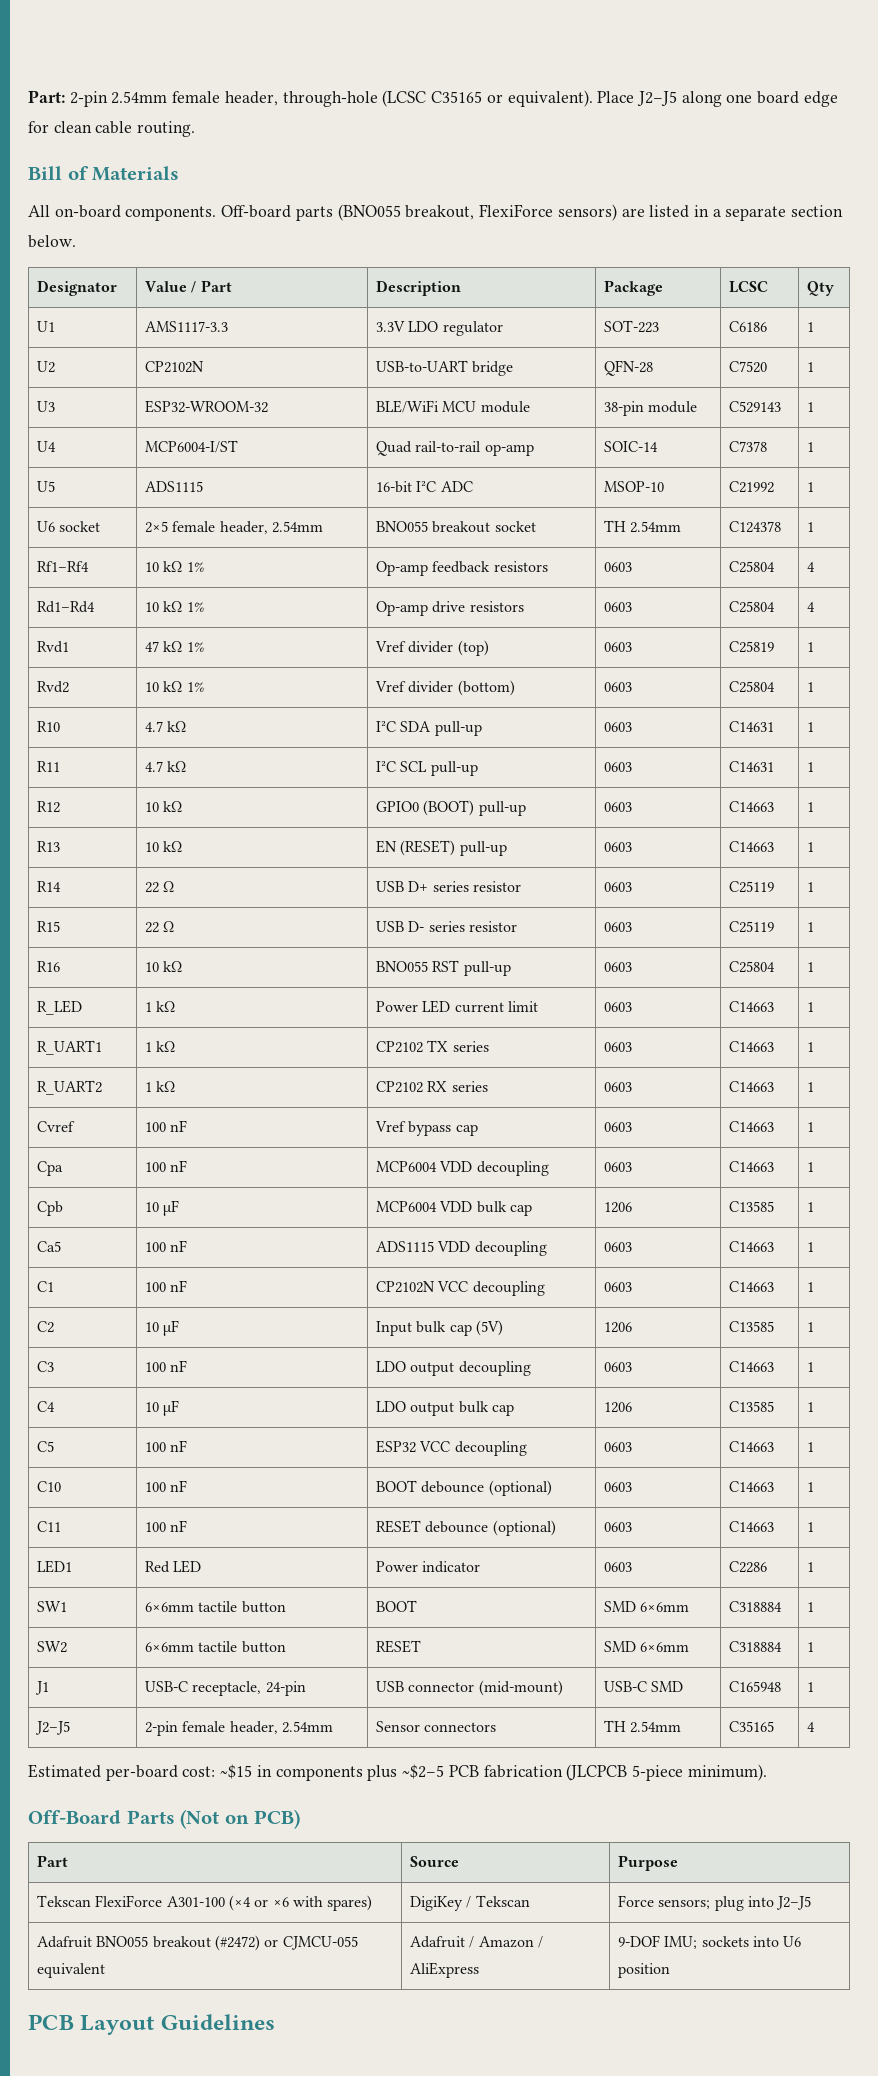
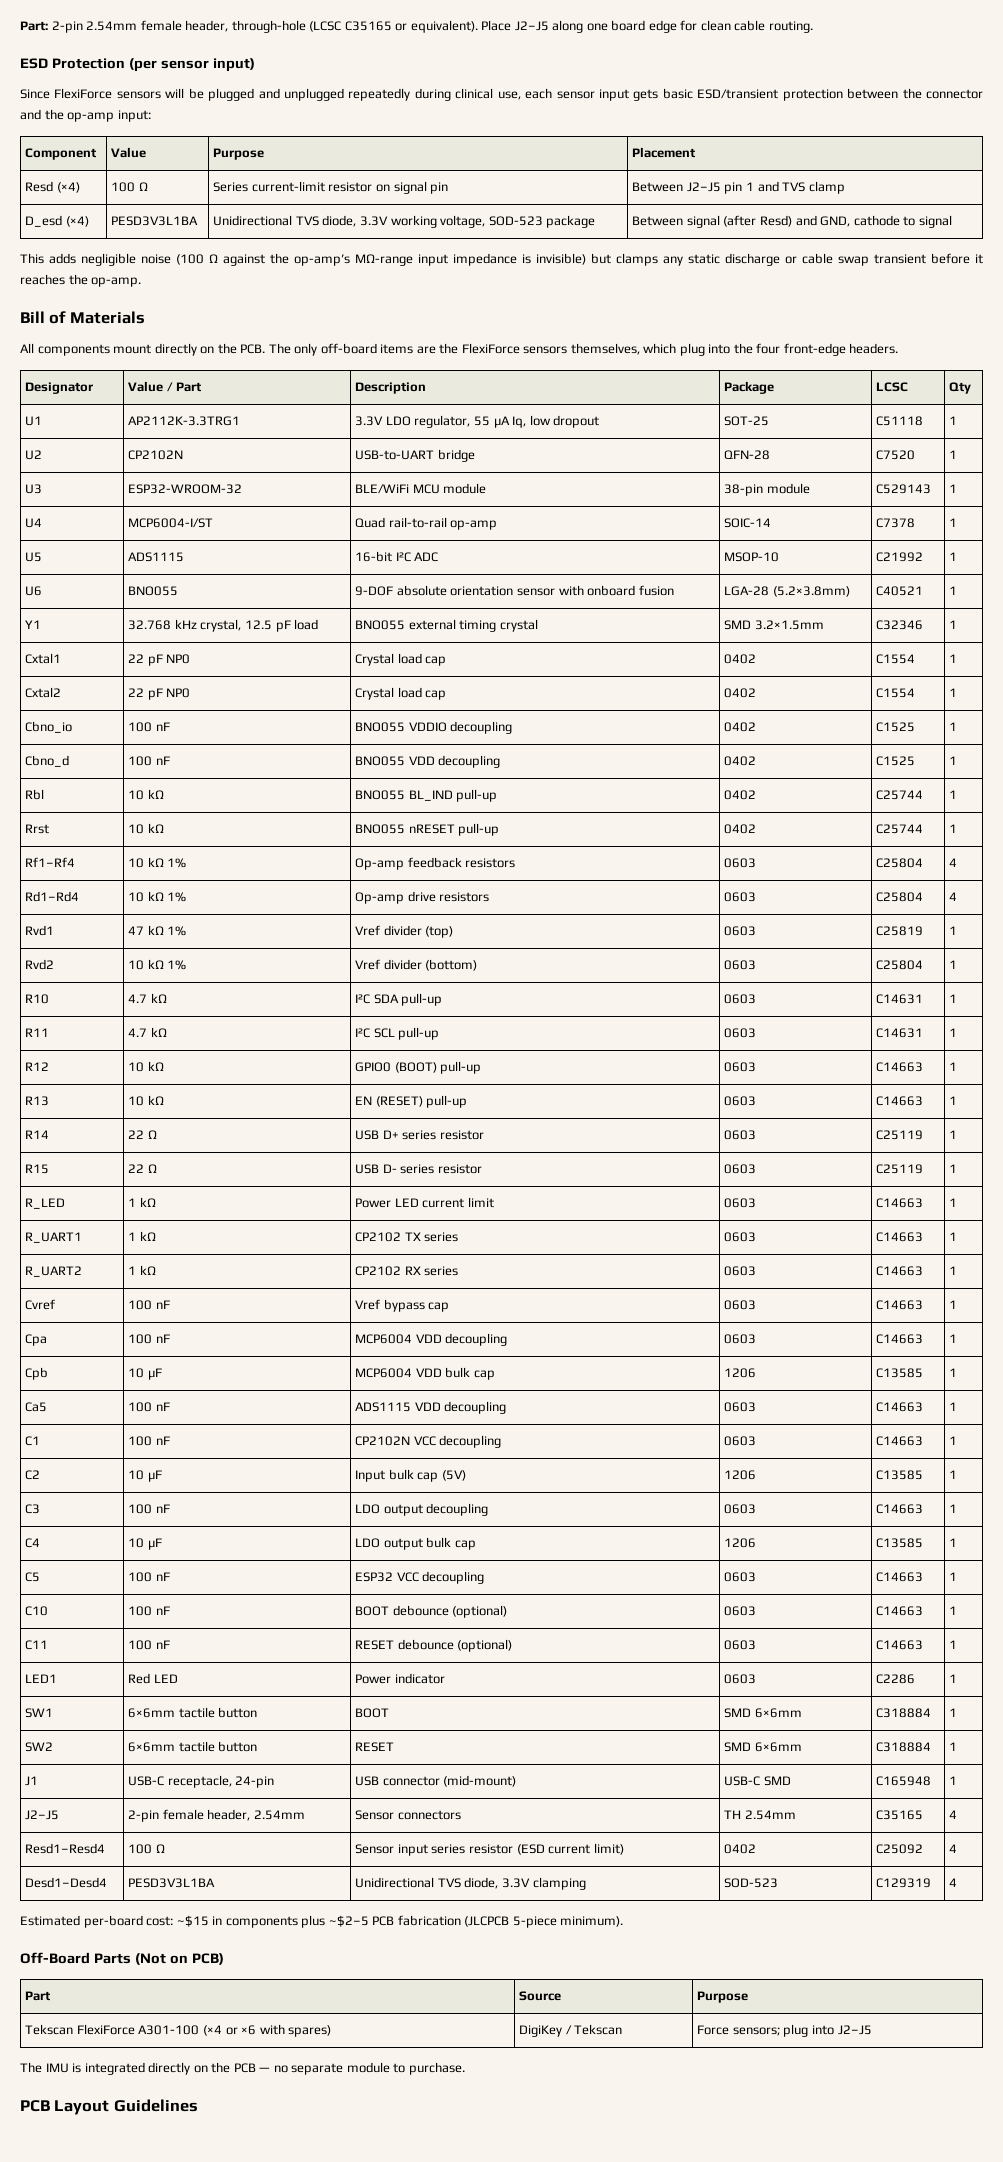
+ ESD Protection (per sensor input)
+ Since FlexiForce sensors will be plugged and unplugged repeatedly during clinical use, each sensor input gets basic ESD/transient protection between the connector and the op-amp input:
+ Component | Value | Purpose | Placement
+ Resd (×4) | 100 Ω | Series current-limit resistor on signal pin | Between J2–J5 pin 1 and TVS clamp
+ D_esd (×4) | PESD3V3L1BA | Unidirectional TVS diode, 3.3V working voltage, SOD-523 package | Between signal (after Resd) and GND, cathode to signal
+ This adds negligible noise (100 Ω against the op-amp’s MΩ-range input impedance is invisible) but clamps any static discharge or cable swap transient before it reaches the op-amp.
  Bill of Materials
- All on-board components. Off-board parts (BNO055 breakout, FlexiForce sensors) are listed in a separate section below.
+ All components mount directly on the PCB. The only off-board items are the FlexiForce sensors themselves, which plug into the four front-edge headers.
- U1 | AMS1117-3.3 | 3.3V LDO regulator | SOT-223 | C6186 | 1
+ U1 | AP2112K-3.3TRG1 | 3.3V LDO regulator, 55 µA Iq, low dropout | SOT-25 | C51118 | 1
- U6 socket | 2×5 female header, 2.54mm | BNO055 breakout socket | TH 2.54mm | C124378 | 1
+ U6 | BNO055 | 9-DOF absolute orientation sensor with onboard fusion | LGA-28 (5.2×3.8mm) | C40521 | 1
+ Y1 | 32.768 kHz crystal, 12.5 pF load | BNO055 external timing crystal | SMD 3.2×1.5mm | C32346 | 1
+ Cxtal1 | 22 pF NP0 | Crystal load cap | 0402 | C1554 | 1
+ Cxtal2 | 22 pF NP0 | Crystal load cap | 0402 | C1554 | 1
+ Cbno_io | 100 nF | BNO055 VDDIO decoupling | 0402 | C1525 | 1
+ Cbno_d | 100 nF | BNO055 VDD decoupling | 0402 | C1525 | 1
+ Rbl | 10 kΩ | BNO055 BL_IND pull-up | 0402 | C25744 | 1
+ Rrst | 10 kΩ | BNO055 nRESET pull-up | 0402 | C25744 | 1
- R16 | 10 kΩ | BNO055 RST pull-up | 0603 | C25804 | 1
+ Resd1–Resd4 | 100 Ω | Sensor input series resistor (ESD current limit) | 0402 | C25092 | 4
+ Desd1–Desd4 | PESD3V3L1BA | Unidirectional TVS diode, 3.3V clamping | SOD-523 | C129319 | 4
- Adafruit BNO055 breakout (#2472) or CJMCU-055 equivalent | Adafruit / Amazon / AliExpress | 9-DOF IMU; sockets into U6 position
+ The IMU is integrated directly on the PCB — no separate module to purchase.

